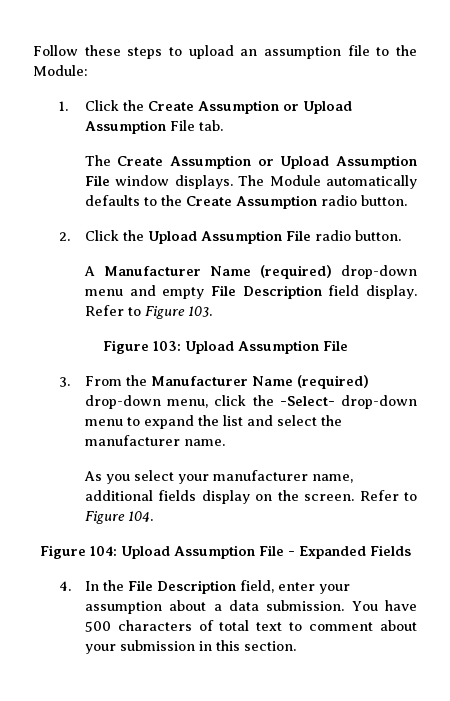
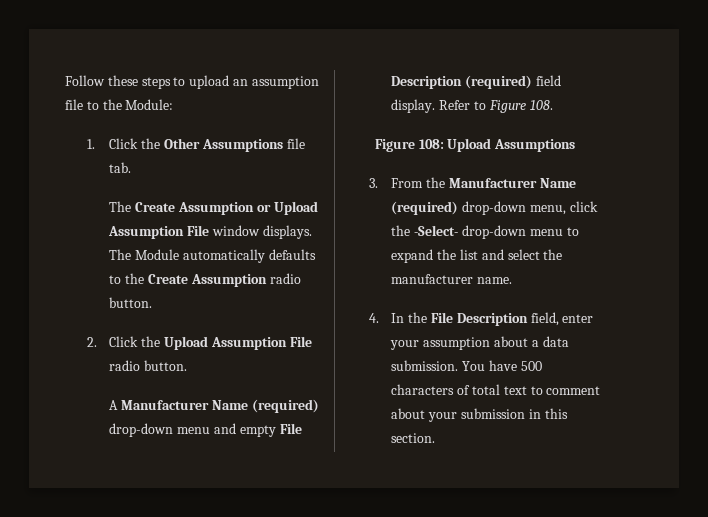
- 1. Click the Create Assumption or Upload Assumption File tab.
+ 1. Click the Other Assumptions file tab.
- A Manufacturer Name (required) drop-down menu and empty File Description field display.
+ A Manufacturer Name (required) drop-down menu and empty File Description (required) field display.
- Refer to Figure 103.
- Figure 103: Upload Assumption File
+ Refer to Figure 108.
+ Figure 108: Upload Assumptions
- As you select your manufacturer name, additional fields display on the screen. Refer to Figure 104.
- Figure 104: Upload Assumption File - Expanded Fields

